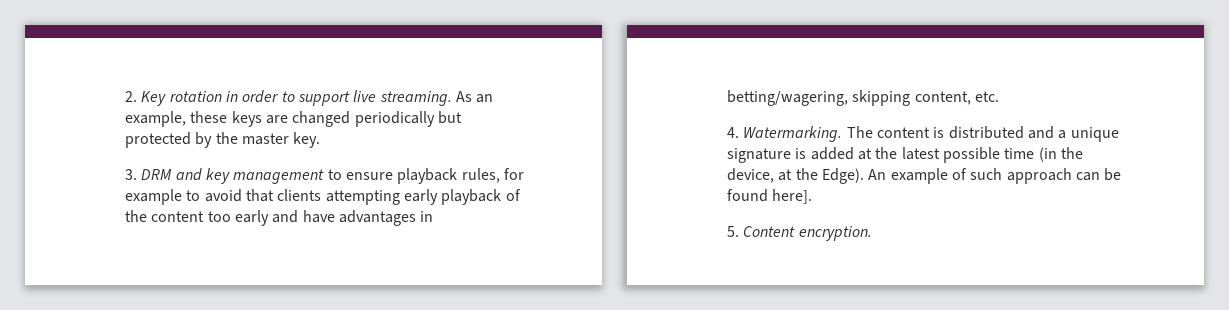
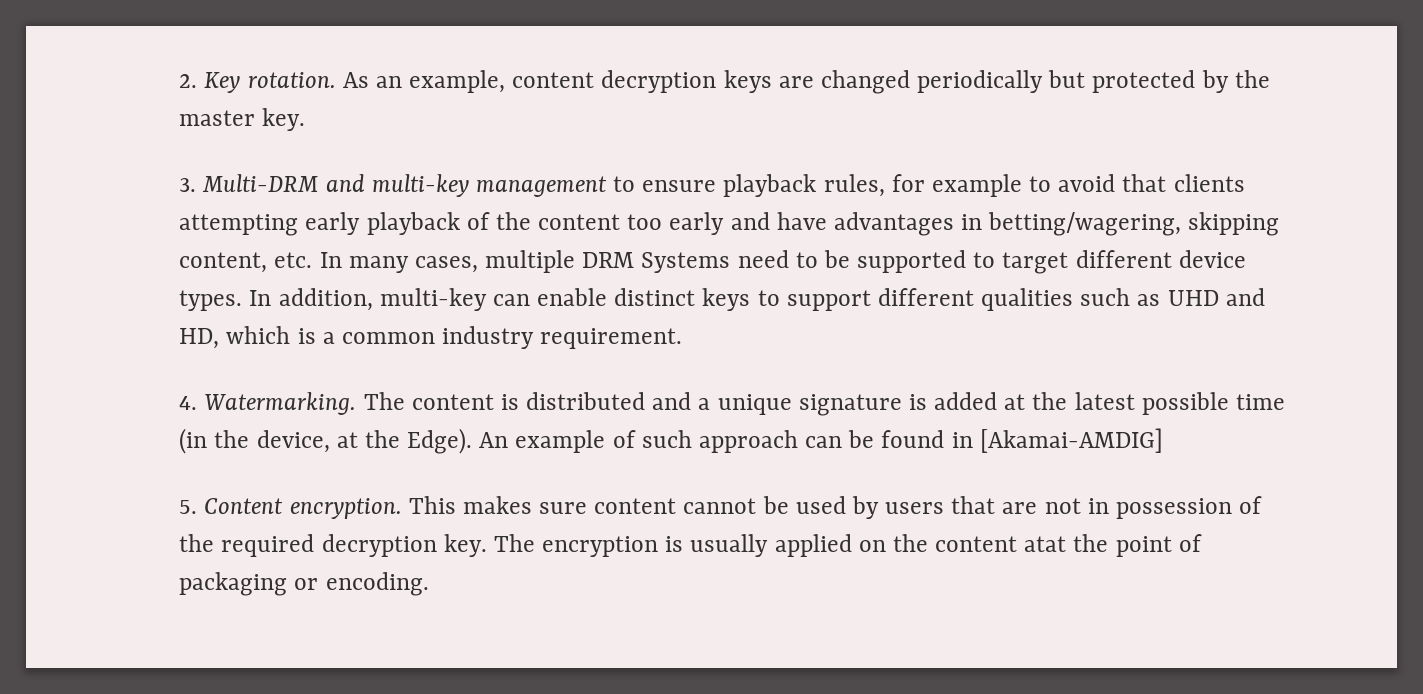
- 2. Key rotation in order to support live streaming.
+ 2. Key rotation.
- As an example, these keys are changed periodically but protected by the master key.
+ As an example, content decryption keys are changed periodically but protected by the master key.
- 3. DRM and key management to ensure playback rules, for example to avoid that clients attempting early playback of the content too early and have advantages in betting/wagering, skipping content, etc.
+ 3. Multi-DRM and multi-key management to ensure playback rules, for example to avoid that clients attempting early playback of the content too early and have advantages in betting/wagering, skipping content, etc. In many cases, multiple DRM Systems need to be supported to target different device types. In addition, multi-key can enable distinct keys to support different qualities such as UHD and HD, which is a common industry requirement.
- An example of such approach can be found here].
+ An example of such approach can be found in [Akamai-AMDIG]
+ This makes sure content cannot be used by users that are not in possession of the required decryption key. The encryption is usually applied on the content atat the point of packaging or encoding.

